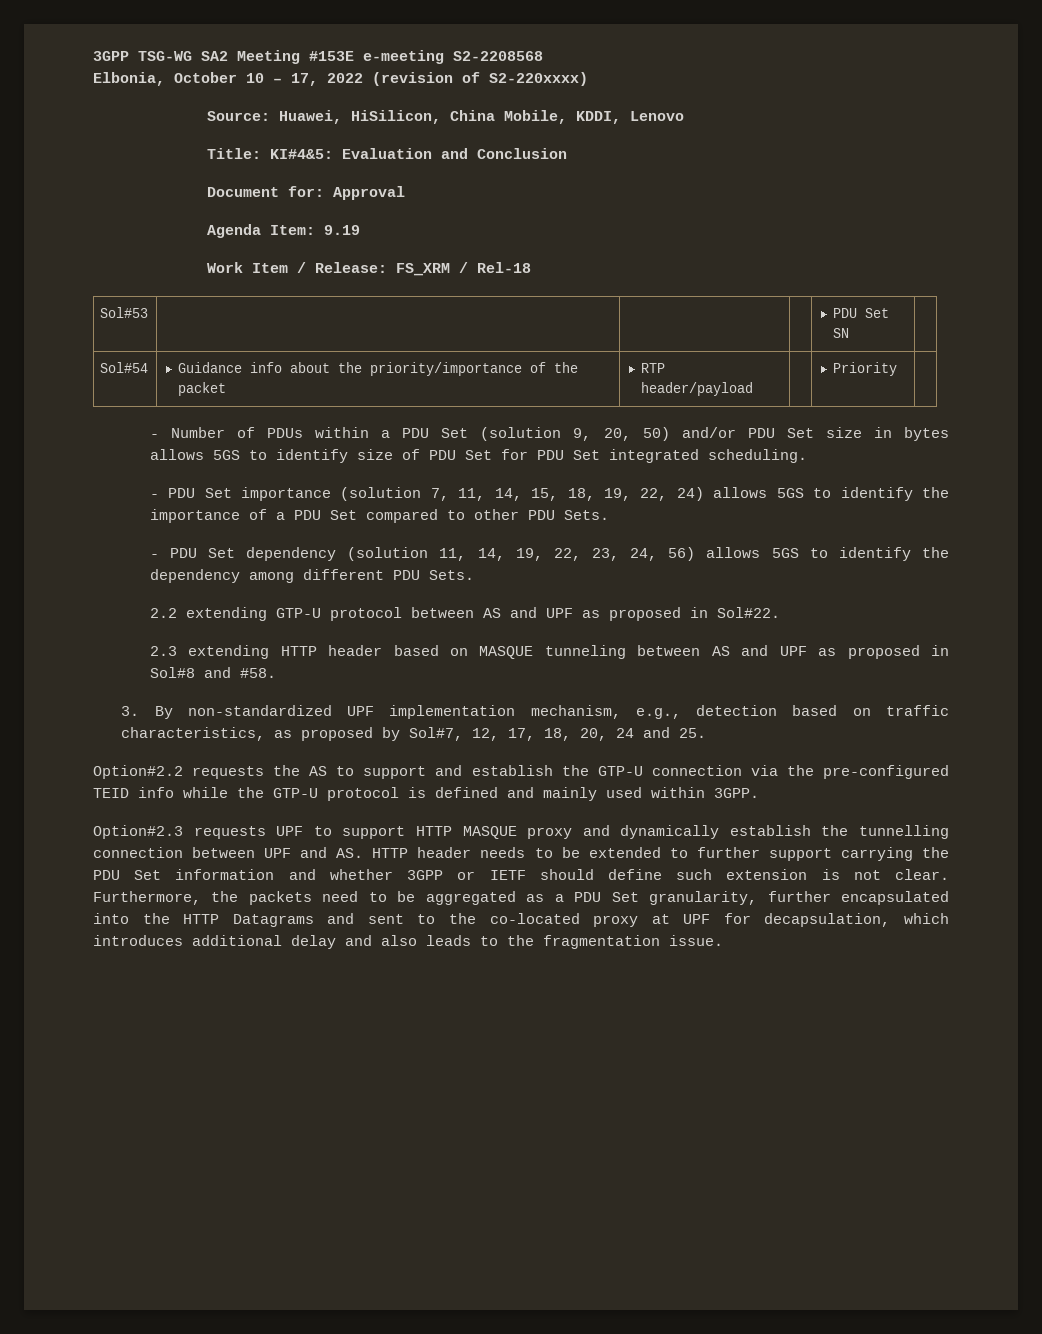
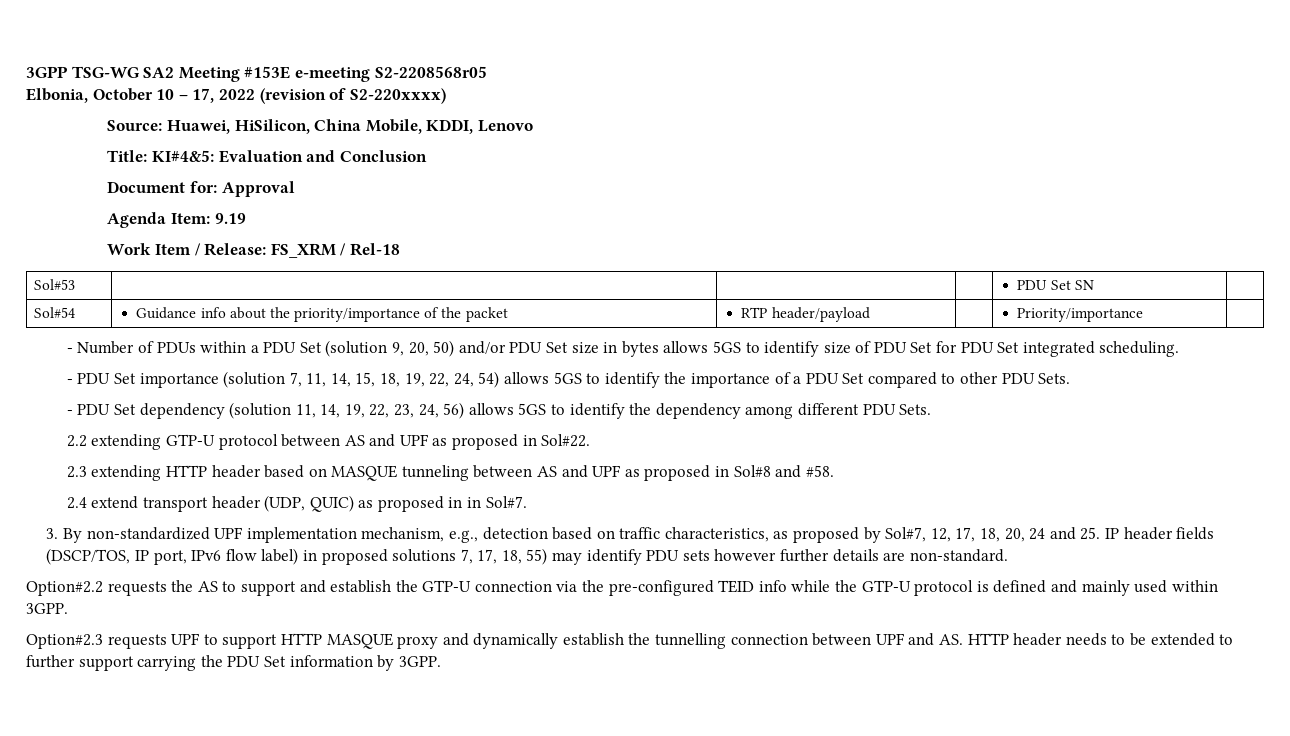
- 3GPP TSG-WG SA2 Meeting #153E e-meeting S2-2208568
+ 3GPP TSG-WG SA2 Meeting #153E e-meeting S2-2208568r05
- Sol#54 | Guidance info about the priority/importance of the packet | RTP header/payload | | Priority |
+ Sol#54 | Guidance info about the priority/importance of the packet | RTP header/payload | | Priority/importance |
- - PDU Set importance (solution 7, 11, 14, 15, 18, 19, 22, 24) allows 5GS to identify the importance of a PDU Set compared to other PDU Sets.
+ - PDU Set importance (solution 7, 11, 14, 15, 18, 19, 22, 24, 54) allows 5GS to identify the importance of a PDU Set compared to other PDU Sets.
+ 2.4 extend transport header (UDP, QUIC) as proposed in in Sol#7.
- 3. By non-standardized UPF implementation mechanism, e.g., detection based on traffic characteristics, as proposed by Sol#7, 12, 17, 18, 20, 24 and 25.
+ 3. By non-standardized UPF implementation mechanism, e.g., detection based on traffic characteristics, as proposed by Sol#7, 12, 17, 18, 20, 24 and 25. IP header fields (DSCP/TOS, IP port, IPv6 flow label) in proposed solutions 7, 17, 18, 55) may identify PDU sets however further details are non-standard.
- Option#2.3 requests UPF to support HTTP MASQUE proxy and dynamically establish the tunnelling connection between UPF and AS. HTTP header needs to be extended to further support carrying the PDU Set information and whether 3GPP or IETF should define such extension is not clear. Furthermore, the packets need to be aggregated as a PDU Set granularity, further encapsulated into the HTTP Datagrams and sent to the co-located proxy at UPF for decapsulation, which introduces additional delay and also leads to the fragmentation issue.
+ Option#2.3 requests UPF to support HTTP MASQUE proxy and dynamically establish the tunnelling connection between UPF and AS. HTTP header needs to be extended to further support carrying the PDU Set information by 3GPP.

